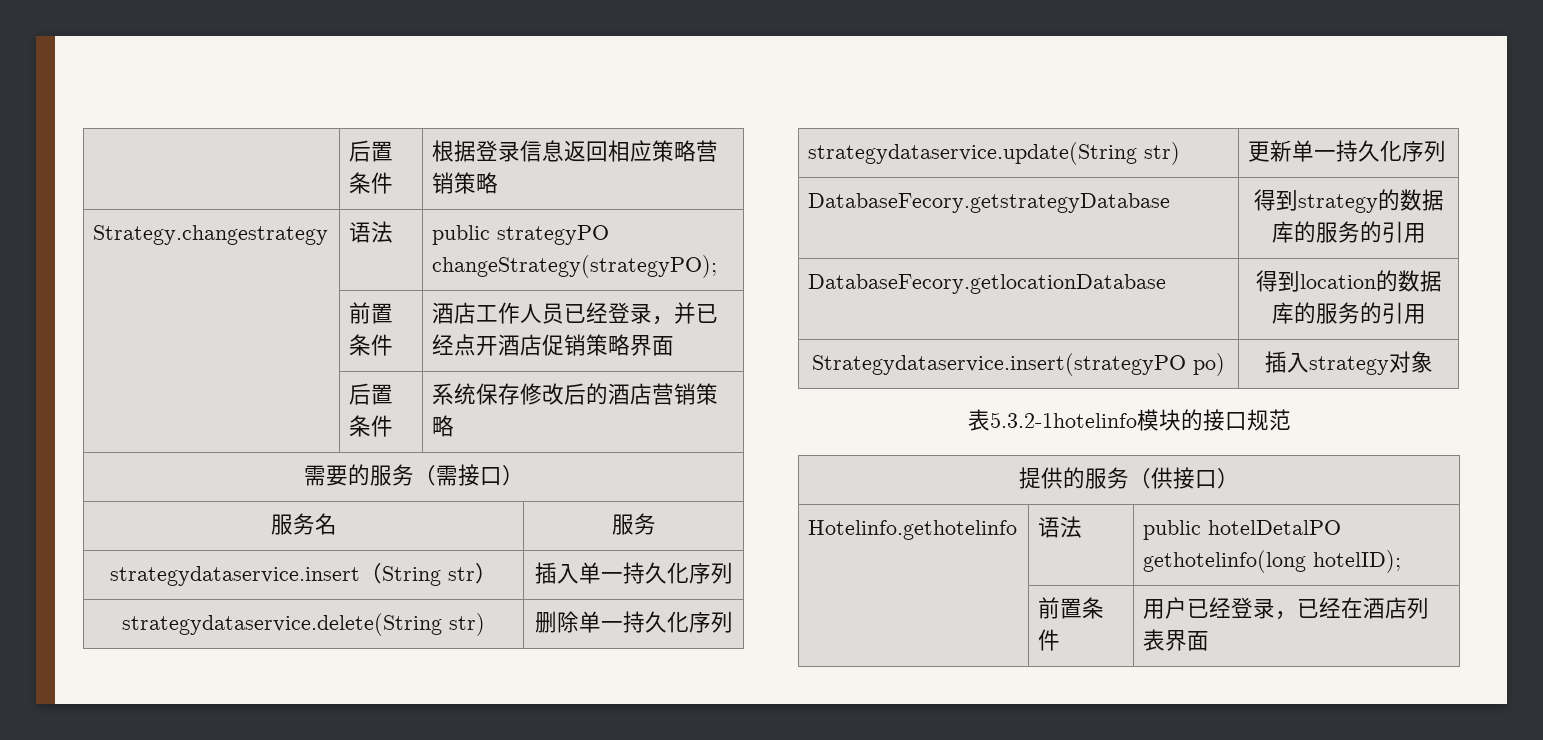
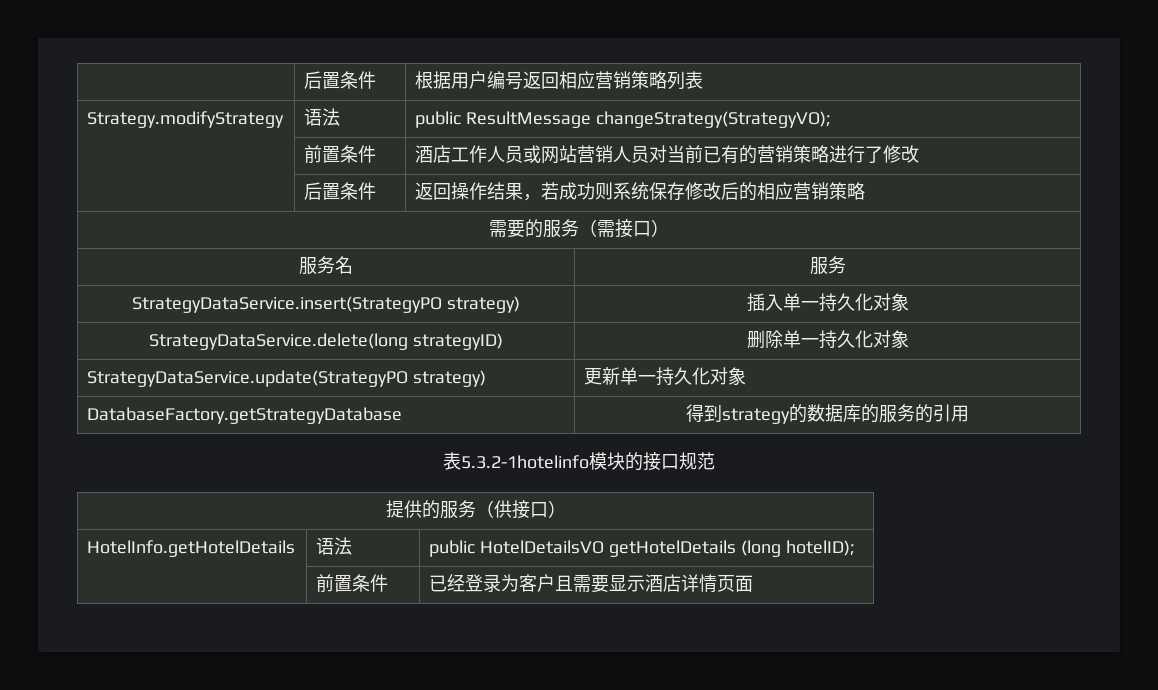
- | 后置条件 | 根据登录信息返回相应策略营销策略
- Strategy.changestrategy | 语法 | public strategyPO changeStrategy(strategyPO);
+ | 后置条件 | 根据用户编号返回相应营销策略列表
+ Strategy.modifyStrategy | 语法 | public ResultMessage changeStrategy(StrategyVO);
- | 前置条件 | 酒店工作人员已经登录，并已经点开酒店促销策略界面
- | 后置条件 | 系统保存修改后的酒店营销策略
+ | 前置条件 | 酒店工作人员或网站营销人员对当前已有的营销策略进行了修改
+ | 后置条件 | 返回操作结果，若成功则系统保存修改后的相应营销策略
- strategydataservice.insert（String str） | 插入单一持久化序列
- strategydataservice.delete(String str) | 删除单一持久化序列
- strategydataservice.update(String str) | 更新单一持久化序列
- DatabaseFecory.getstrategyDatabase | 得到strategy的数据库的服务的引用
+ StrategyDataService.insert(StrategyPO strategy) | 插入单一持久化对象
+ StrategyDataService.delete(long strategyID) | 删除单一持久化对象
+ StrategyDataService.update(StrategyPO strategy) | 更新单一持久化对象
+ DatabaseFactory.getStrategyDatabase | 得到strategy的数据库的服务的引用
- DatabaseFecory.getlocationDatabase | 得到location的数据库的服务的引用
- Strategydataservice.insert(strategyPO po) | 插入strategy对象
- Hotelinfo.gethotelinfo | 语法 | public hotelDetalPO gethotelinfo(long hotelID);
+ HotelInfo.getHotelDetails | 语法 | public HotelDetailsVO getHotelDetails (long hotelID);
- | 前置条件 | 用户已经登录，已经在酒店列表界面
+ | 前置条件 | 已经登录为客户且需要显示酒店详情页面

